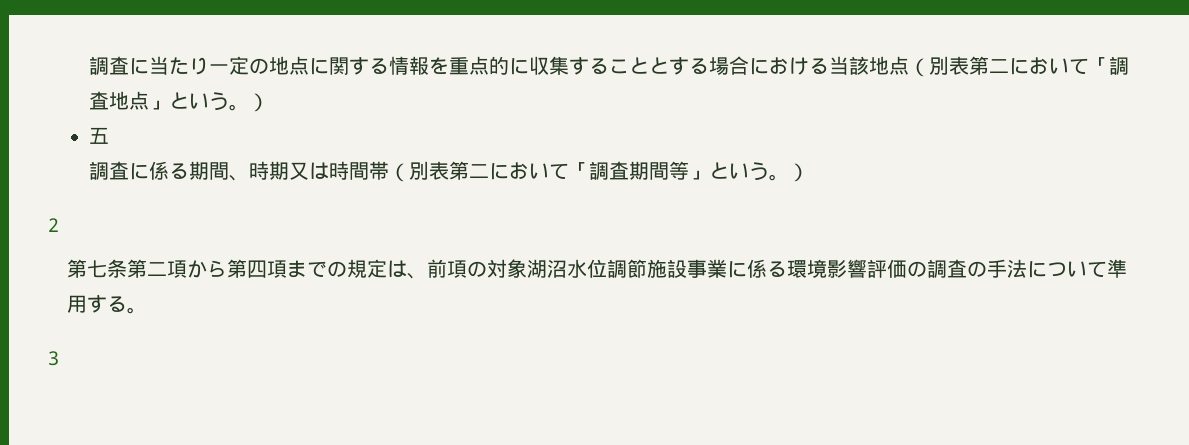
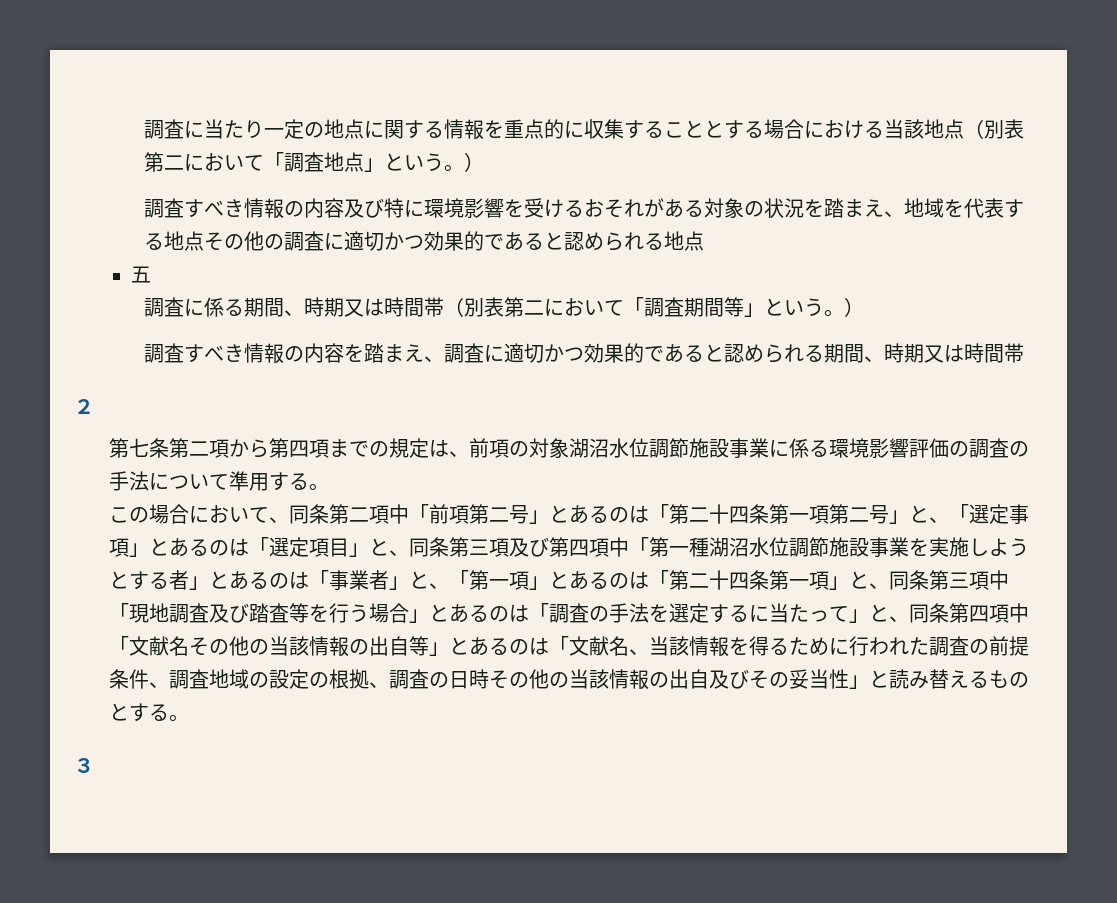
+ 調査すべき情報の内容及び特に環境影響を受けるおそれがある対象の状況を踏まえ、地域を代表する地点その他の調査に適切かつ効果的であると認められる地点
+ 調査すべき情報の内容を踏まえ、調査に適切かつ効果的であると認められる期間、時期又は時間帯
+ この場合において、同条第二項中「前項第二号」とあるのは「第二十四条第一項第二号」と、「選定事項」とあるのは「選定項目」と、同条第三項及び第四項中「第一種湖沼水位調節施設事業を実施しようとする者」とあるのは「事業者」と、「第一項」とあるのは「第二十四条第一項」と、同条第三項中「現地調査及び踏査等を行う場合」とあるのは「調査の手法を選定するに当たって」と、同条第四項中「文献名その他の当該情報の出自等」とあるのは「文献名、当該情報を得るために行われた調査の前提条件、調査地域の設定の根拠、調査の日時その他の当該情報の出自及びその妥当性」と読み替えるものとする。

